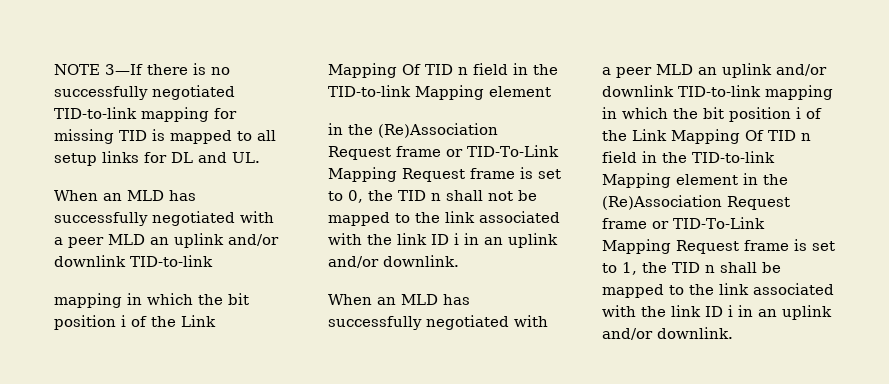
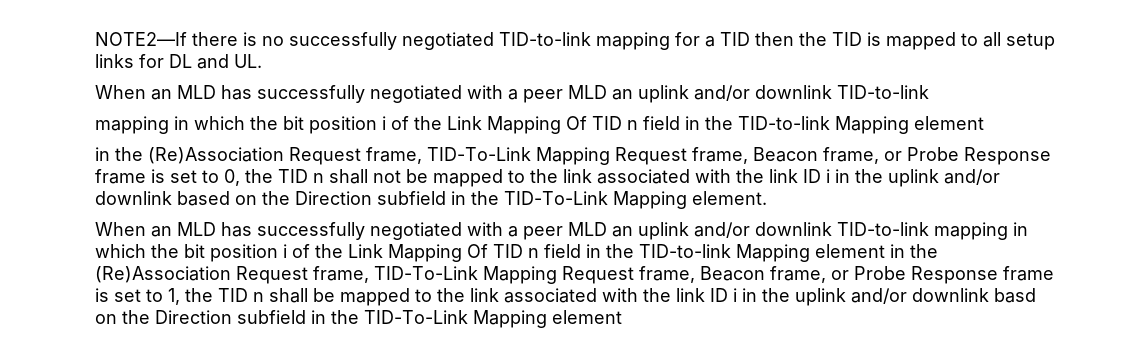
- NOTE 3—If there is no successfully negotiated TID-to-link mapping for missing TID is mapped to all setup links for DL and UL.
+ NOTE2—If there is no successfully negotiated TID-to-link mapping for a TID then the TID is mapped to all setup links for DL and UL.
- in the (Re)Association Request frame or TID-To-Link Mapping Request frame is set to 0, the TID n shall not be mapped to the link associated with the link ID i in an uplink and/or downlink.
+ in the (Re)Association Request frame, TID-To-Link Mapping Request frame, Beacon frame, or Probe Response frame is set to 0, the TID n shall not be mapped to the link associated with the link ID i in the uplink and/or downlink based on the Direction subfield in the TID-To-Link Mapping element.
- When an MLD has successfully negotiated with a peer MLD an uplink and/or downlink TID-to-link mapping in which the bit position i of the Link Mapping Of TID n field in the TID-to-link Mapping element in the (Re)Association Request frame or TID-To-Link Mapping Request frame is set to 1, the TID n shall be mapped to the link associated with the link ID i in an uplink and/or downlink.
+ When an MLD has successfully negotiated with a peer MLD an uplink and/or downlink TID-to-link mapping in which the bit position i of the Link Mapping Of TID n field in the TID-to-link Mapping element in the (Re)Association Request frame, TID-To-Link Mapping Request frame, Beacon frame, or Probe Response frame is set to 1, the TID n shall be mapped to the link associated with the link ID i in the uplink and/or downlink basd on the Direction subfield in the TID-To-Link Mapping element

